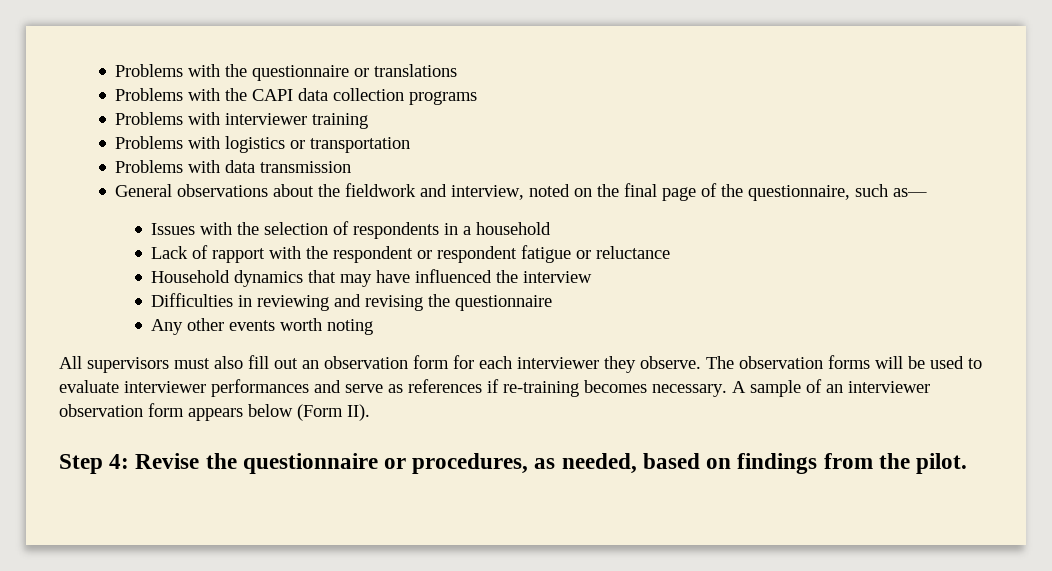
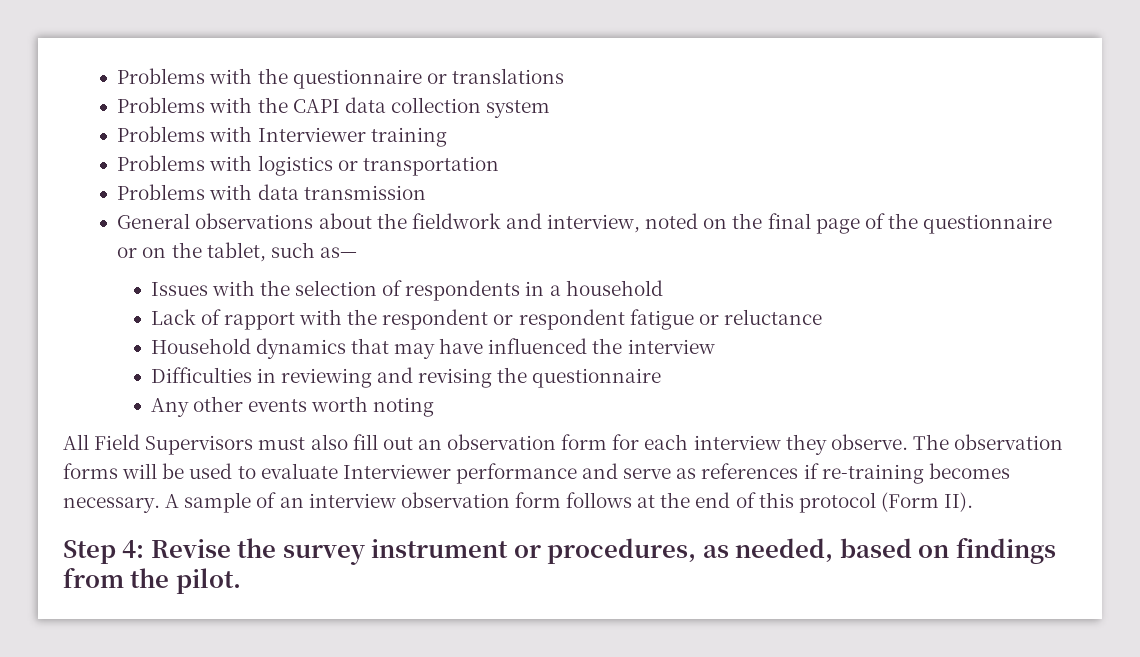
- Problems with the CAPI data collection programs
- Problems with interviewer training
+ Problems with the CAPI data collection system
+ Problems with Interviewer training
- General observations about the fieldwork and interview, noted on the final page of the questionnaire, such as—
+ General observations about the fieldwork and interview, noted on the final page of the questionnaire or on the tablet, such as—
- All supervisors must also fill out an observation form for each interviewer they observe.
+ All Field Supervisors must also fill out an observation form for each interview they observe.
- The observation forms will be used to evaluate interviewer performances and serve as references if re-training becomes necessary.
+ The observation forms will be used to evaluate Interviewer performance and serve as references if re-training becomes necessary.
- A sample of an interviewer observation form appears below (Form II).
+ A sample of an interview observation form follows at the end of this protocol (Form II).
- Step 4: Revise the questionnaire or procedures, as needed, based on findings from the pilot.
+ Step 4: Revise the survey instrument or procedures, as needed, based on findings from the pilot.

